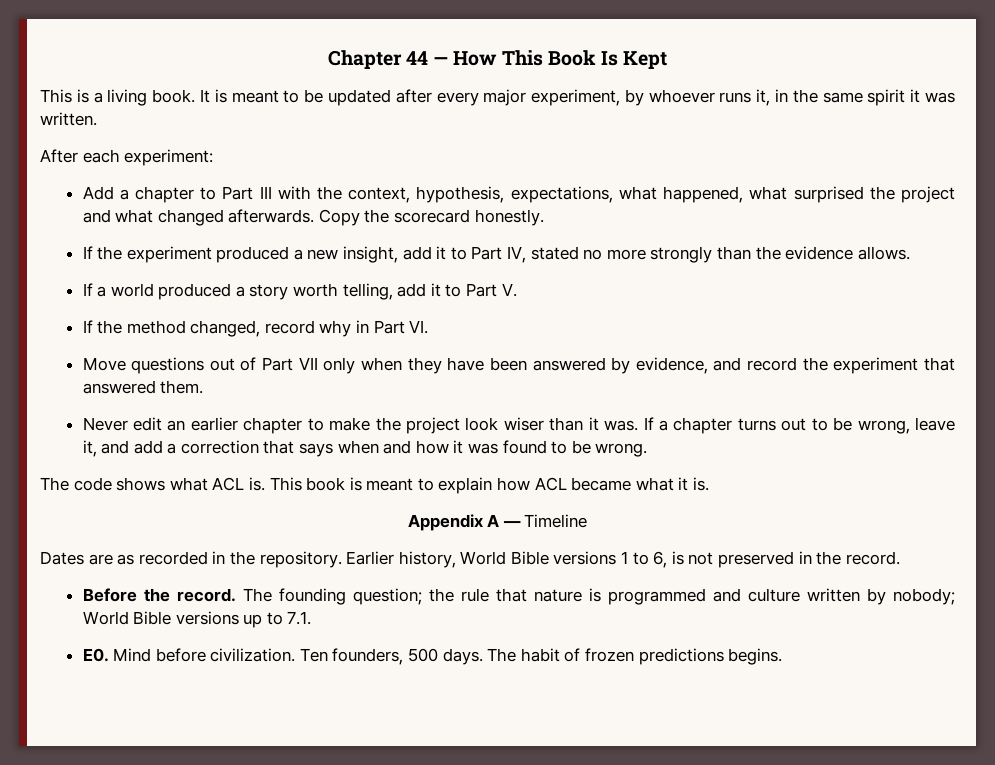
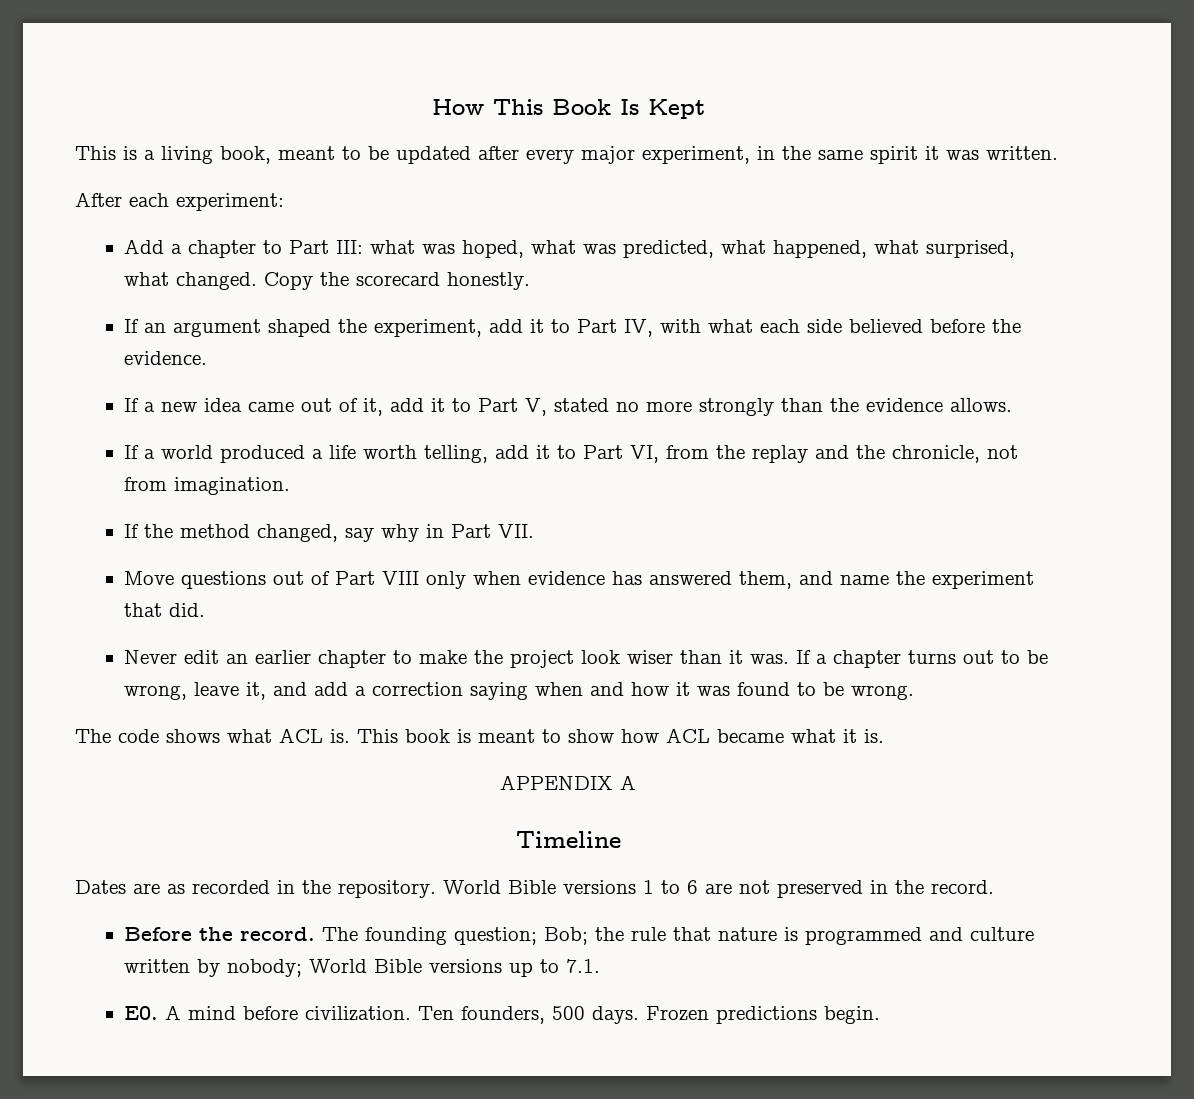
- Chapter 44 — How This Book Is Kept
+ How This Book Is Kept
- This is a living book. It is meant to be updated after every major experiment, by whoever runs it, in the same spirit it was written.
+ This is a living book, meant to be updated after every major experiment, in the same spirit it was written.
- Add a chapter to Part III with the context, hypothesis, expectations, what happened, what surprised the project and what changed afterwards.
+ Add a chapter to Part III: what was hoped, what was predicted, what happened, what surprised, what changed.
- If the experiment produced a new insight, add it to Part IV, stated no more strongly than the evidence allows.
+ If an argument shaped the experiment, add it to Part IV, with what each side believed before the evidence.
+ If a new idea came out of it, add it to Part V, stated no more strongly than the evidence allows.
- If a world produced a story worth telling, add it to Part V.
+ If a world produced a life worth telling, add it to Part VI, from the replay and the chronicle, not from imagination.
- If the method changed, record why in Part VI.
+ If the method changed, say why in Part VII.
- Move questions out of Part VII only when they have been answered by evidence, and record the experiment that answered them.
+ Move questions out of Part VIII only when evidence has answered them, and name the experiment that did.
- If a chapter turns out to be wrong, leave it, and add a correction that says when and how it was found to be wrong.
+ If a chapter turns out to be wrong, leave it, and add a correction saying when and how it was found to be wrong.
- This book is meant to explain how ACL became what it is.
+ This book is meant to show how ACL became what it is.
- Appendix A — Timeline
+ APPENDIX A
+ Timeline
- Earlier history, World Bible versions 1 to 6, is not preserved in the record.
+ World Bible versions 1 to 6 are not preserved in the record.
- The founding question; the rule that nature is programmed and culture written by nobody; World Bible versions up to 7.1.
+ The founding question; Bob; the rule that nature is programmed and culture written by nobody; World Bible versions up to 7.1.
- E0. Mind before civilization.
+ E0. A mind before civilization.
- The habit of frozen predictions begins.
+ Frozen predictions begin.

